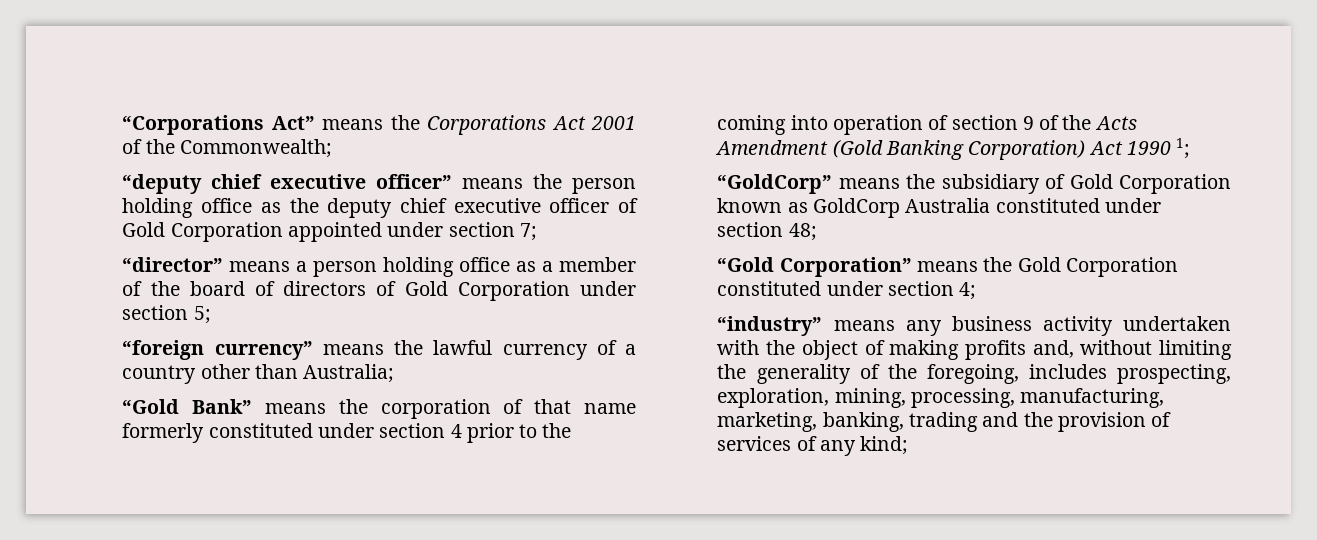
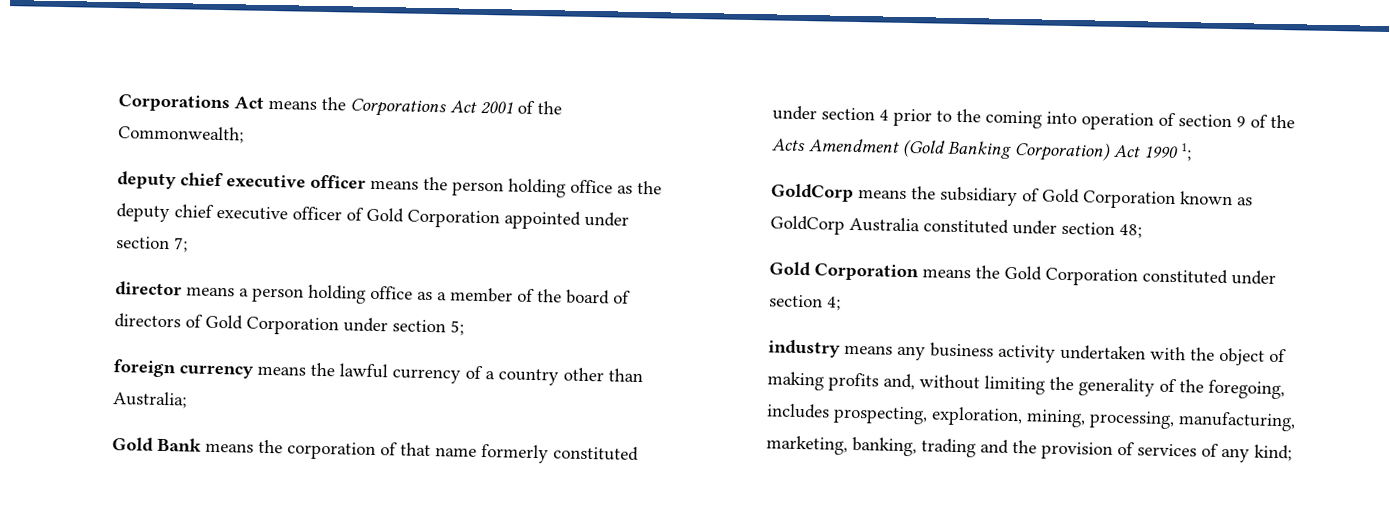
- “Corporations Act” means the Corporations Act 2001 of the Commonwealth;
+ Corporations Act means the Corporations Act 2001 of the Commonwealth;
- “deputy chief executive officer” means the person holding office as the deputy chief executive officer of Gold Corporation appointed under section 7;
+ deputy chief executive officer means the person holding office as the deputy chief executive officer of Gold Corporation appointed under section 7;
- “director” means a person holding office as a member of the board of directors of Gold Corporation under section 5;
+ director means a person holding office as a member of the board of directors of Gold Corporation under section 5;
- “foreign currency” means the lawful currency of a country other than Australia;
+ foreign currency means the lawful currency of a country other than Australia;
- “Gold Bank” means the corporation of that name formerly constituted under section 4 prior to the coming into operation of section 9 of the Acts Amendment (Gold Banking Corporation) Act 1990 1;
+ Gold Bank means the corporation of that name formerly constituted under section 4 prior to the coming into operation of section 9 of the Acts Amendment (Gold Banking Corporation) Act 1990 1;
- “GoldCorp” means the subsidiary of Gold Corporation known as GoldCorp Australia constituted under section 48;
+ GoldCorp means the subsidiary of Gold Corporation known as GoldCorp Australia constituted under section 48;
- “Gold Corporation” means the Gold Corporation constituted under section 4;
+ Gold Corporation means the Gold Corporation constituted under section 4;
- “industry” means any business activity undertaken with the object of making profits and, without limiting the generality of the foregoing, includes prospecting, exploration, mining, processing, manufacturing, marketing, banking, trading and the provision of services of any kind;
+ industry means any business activity undertaken with the object of making profits and, without limiting the generality of the foregoing, includes prospecting, exploration, mining, processing, manufacturing, marketing, banking, trading and the provision of services of any kind;

